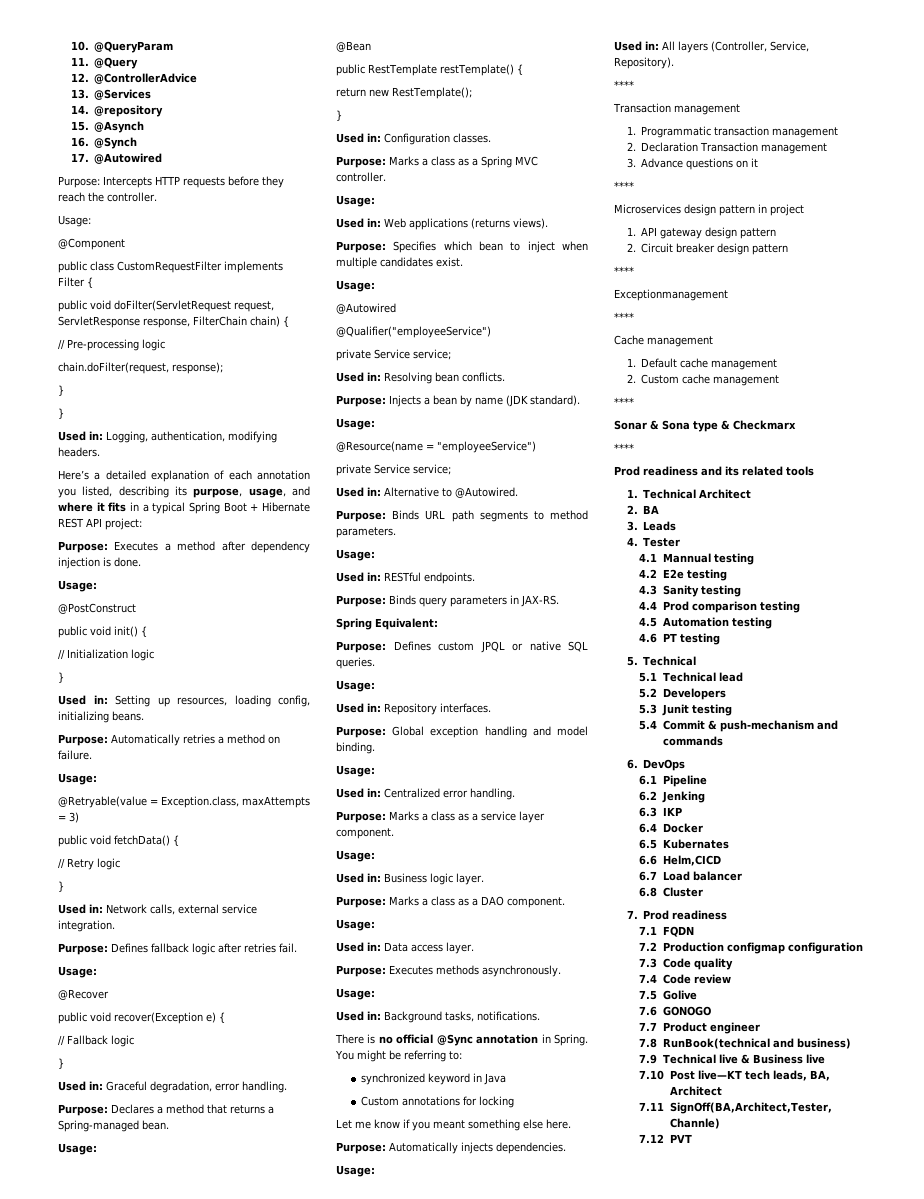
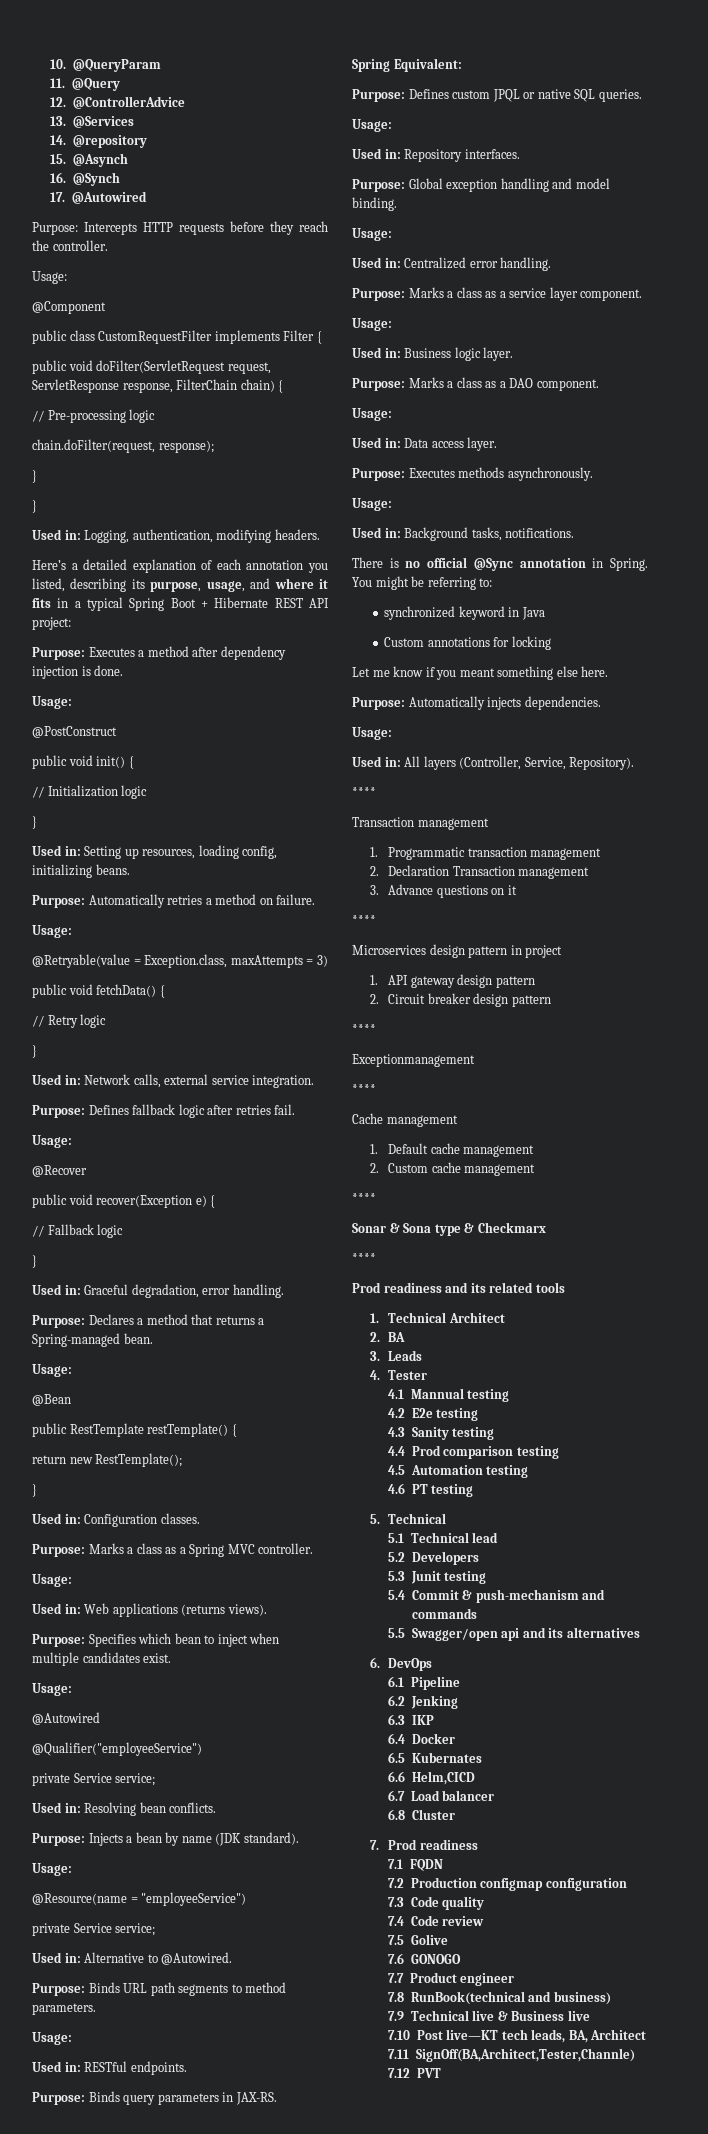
+ 5.5 Swagger/open api and its alternatives

